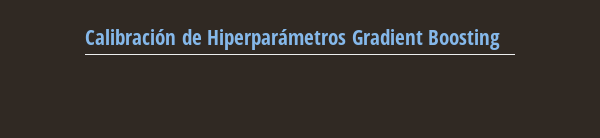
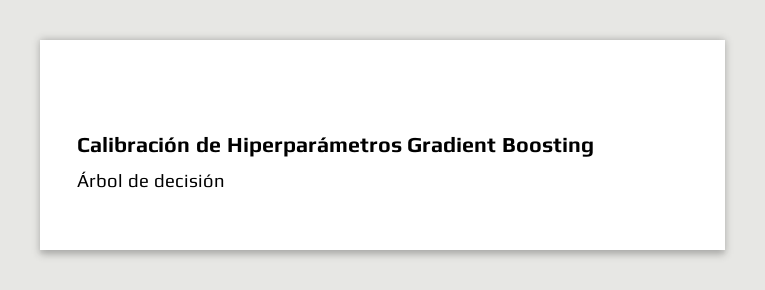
+ Árbol de decisión

